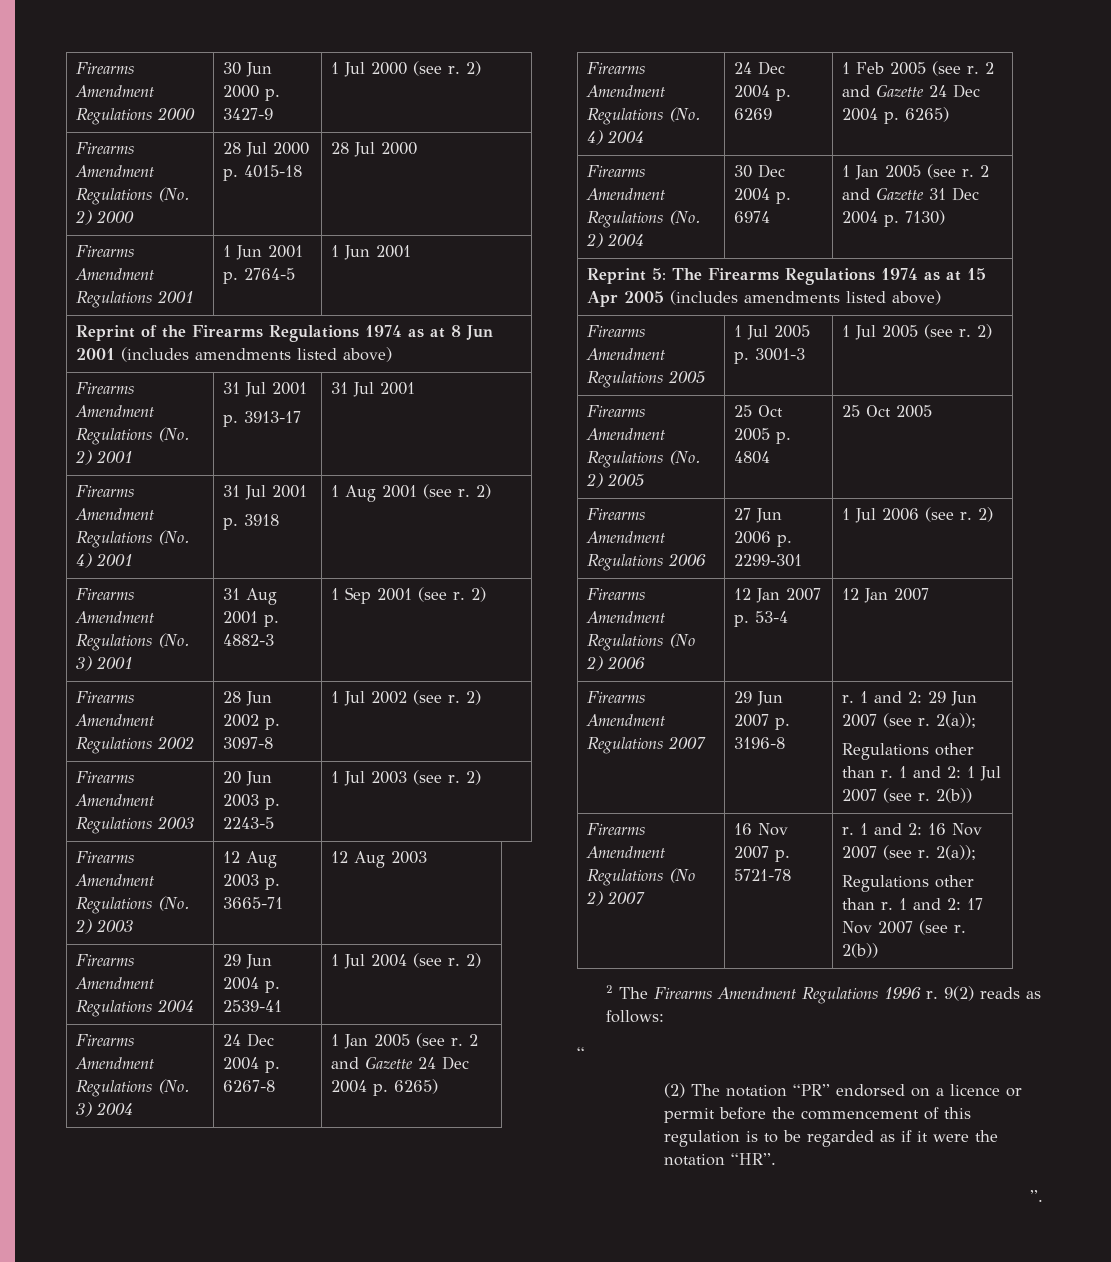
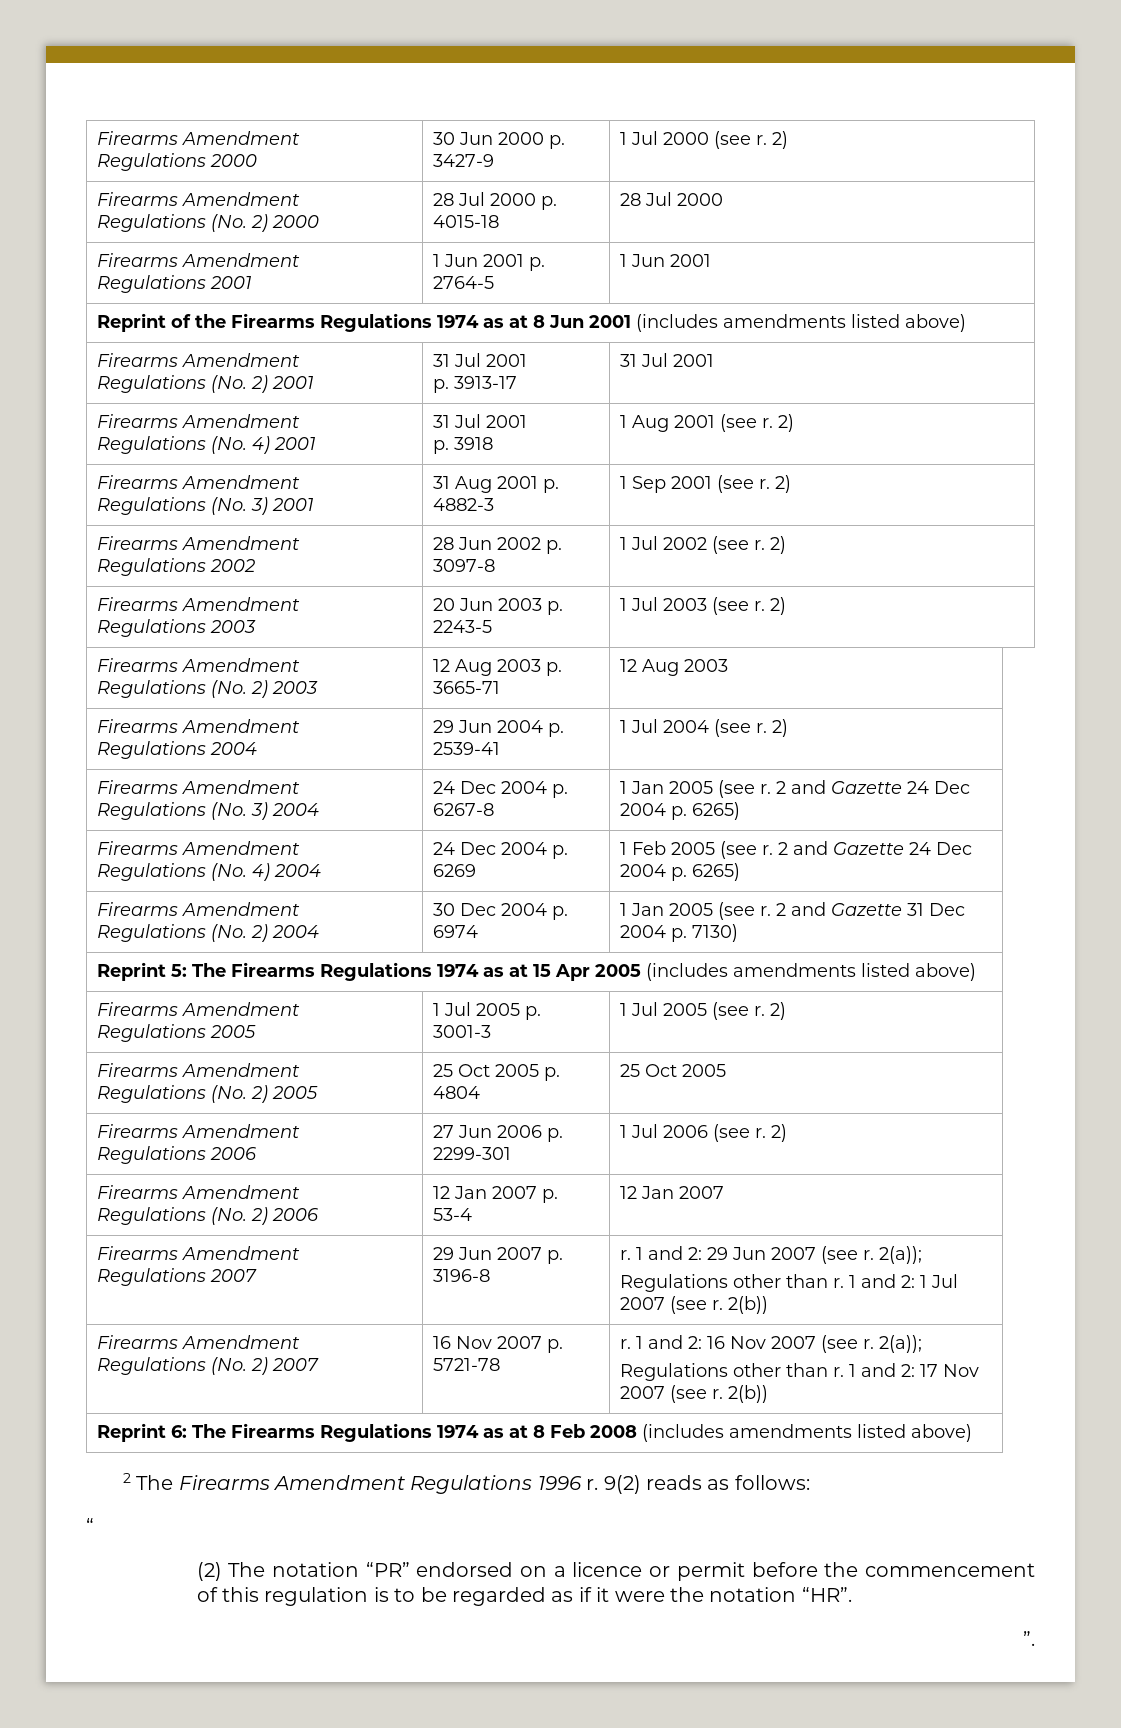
- Firearms Amendment Regulations (No 2) 2006 | 12 Jan 2007 p. 53-4 | 12 Jan 2007
+ Firearms Amendment Regulations (No. 2) 2006 | 12 Jan 2007 p. 53-4 | 12 Jan 2007
- Firearms Amendment Regulations (No 2) 2007 | 16 Nov 2007 p. 5721-78 | r. 1 and 2: 16 Nov 2007 (see r. 2(a));
+ Firearms Amendment Regulations (No. 2) 2007 | 16 Nov 2007 p. 5721-78 | r. 1 and 2: 16 Nov 2007 (see r. 2(a));
+ Reprint 6: The Firearms Regulations 1974 as at 8 Feb 2008 (includes amendments listed above)

